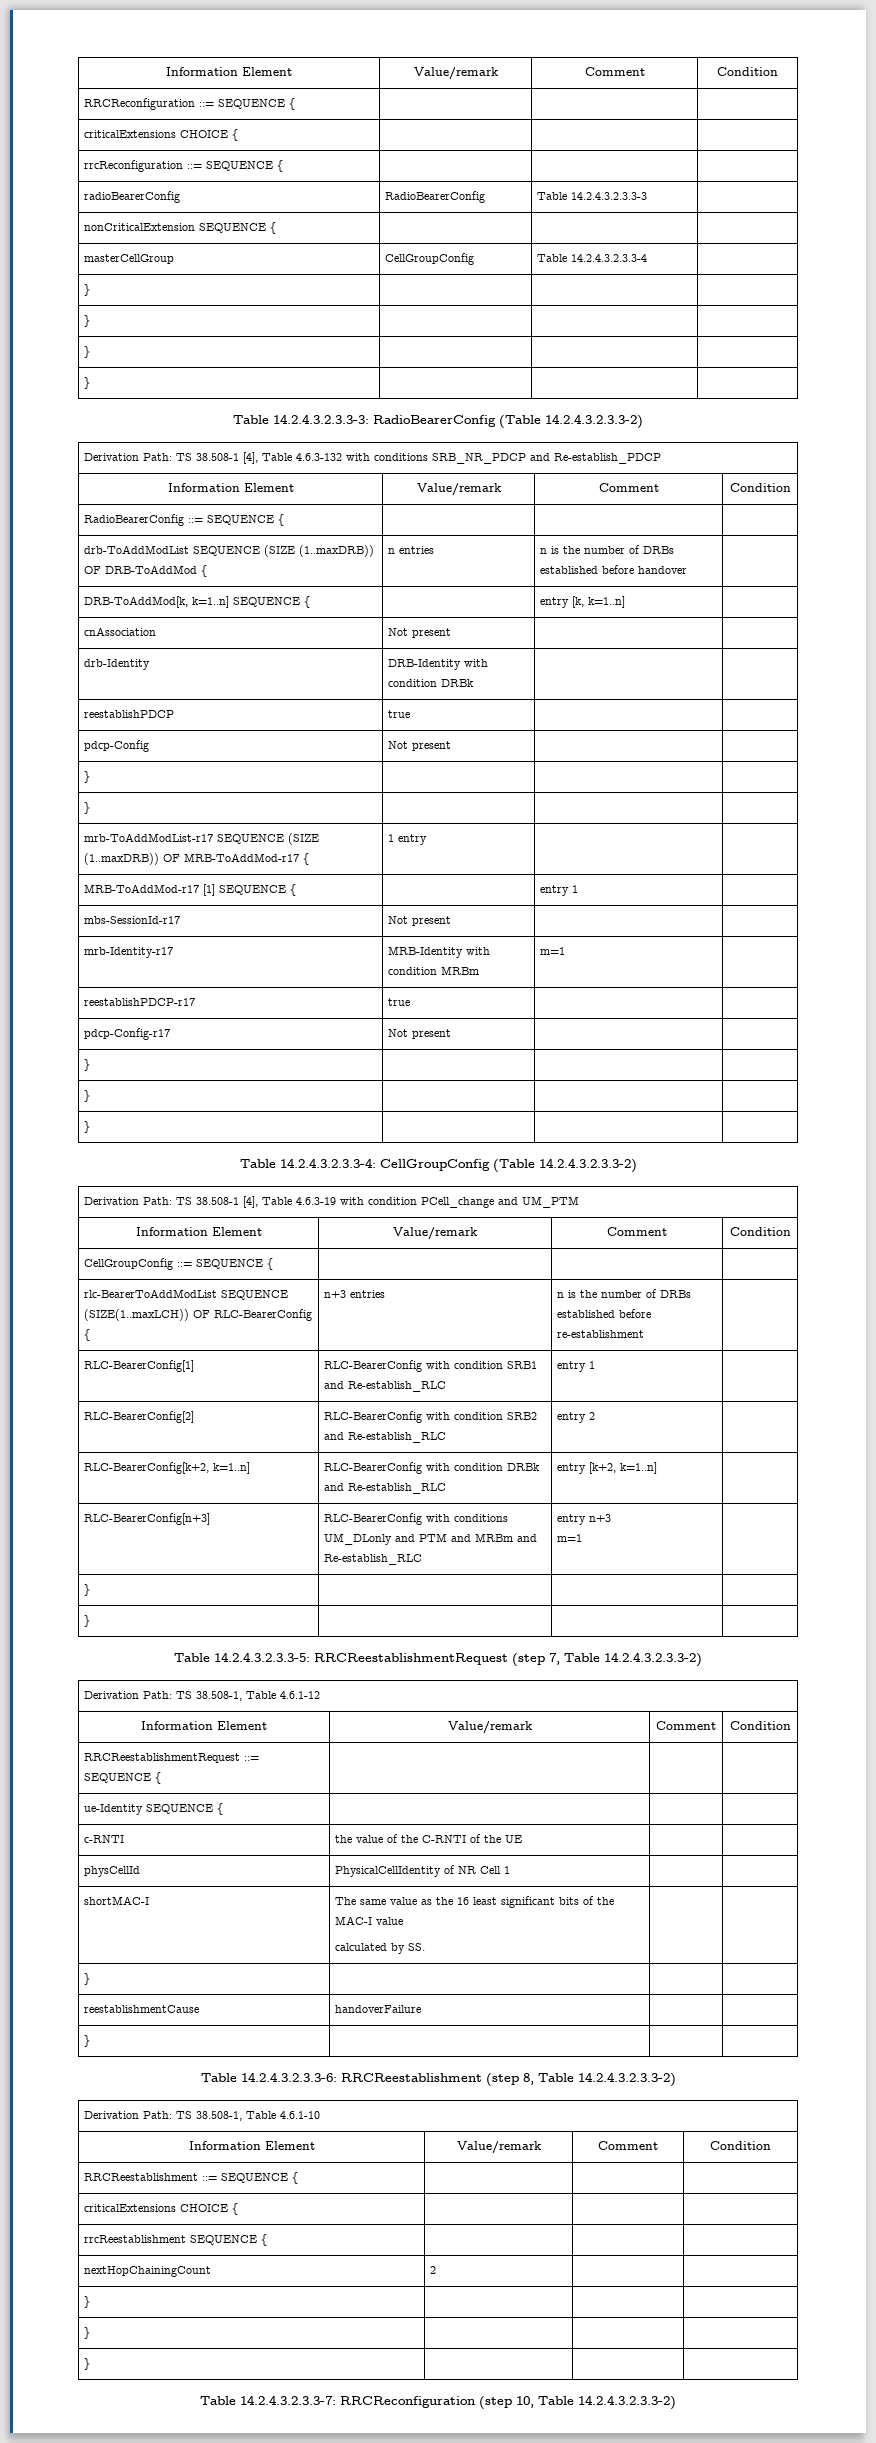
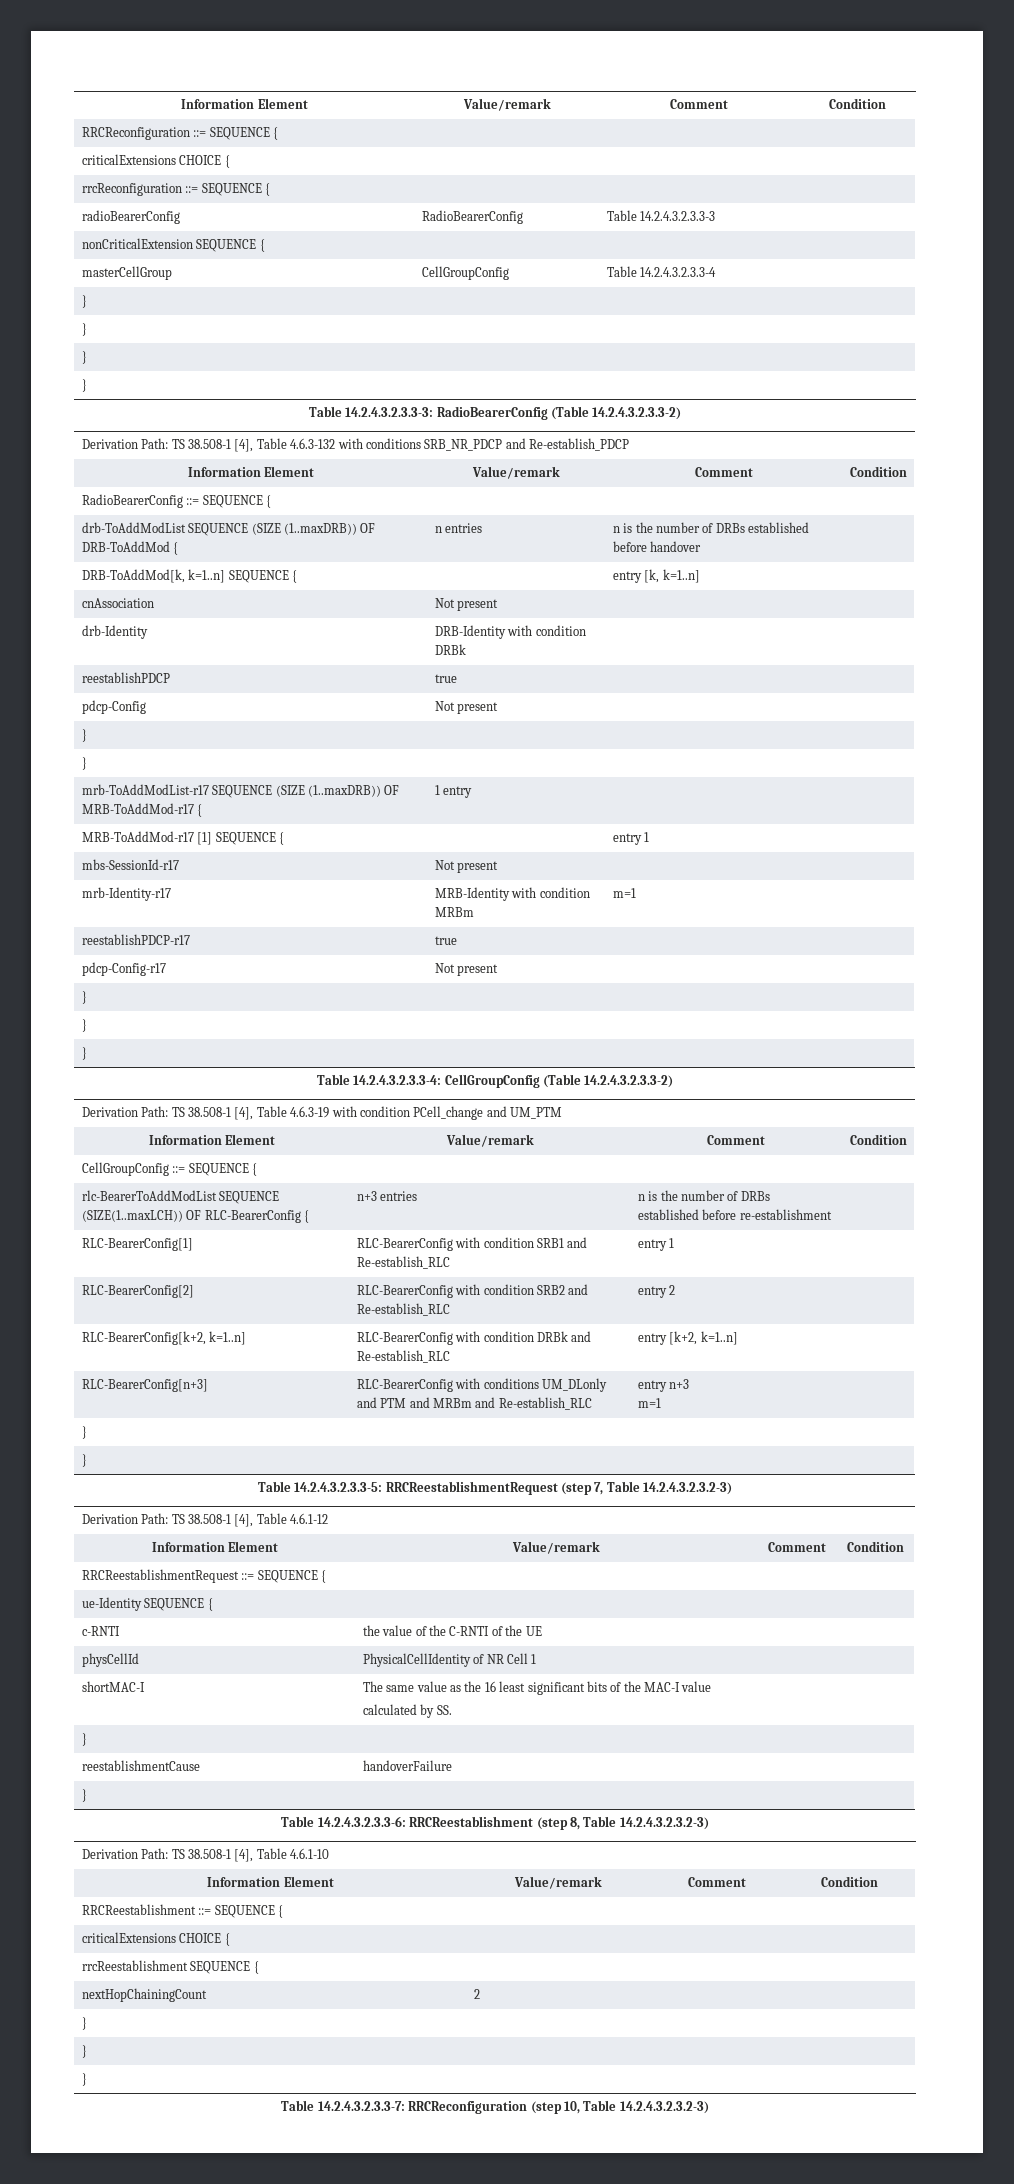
- Table 14.2.4.3.2.3.3-5: RRCReestablishmentRequest (step 7, Table 14.2.4.3.2.3.3-2)
- Derivation Path: TS 38.508-1, Table 4.6.1-12
+ Table 14.2.4.3.2.3.3-5: RRCReestablishmentRequest (step 7, Table 14.2.4.3.2.3.2-3)
+ Derivation Path: TS 38.508-1 [4], Table 4.6.1-12
- Table 14.2.4.3.2.3.3-6: RRCReestablishment (step 8, Table 14.2.4.3.2.3.3-2)
- Derivation Path: TS 38.508-1, Table 4.6.1-10
+ Table 14.2.4.3.2.3.3-6: RRCReestablishment (step 8, Table 14.2.4.3.2.3.2-3)
+ Derivation Path: TS 38.508-1 [4], Table 4.6.1-10
- Table 14.2.4.3.2.3.3-7: RRCReconfiguration (step 10, Table 14.2.4.3.2.3.3-2)
+ Table 14.2.4.3.2.3.3-7: RRCReconfiguration (step 10, Table 14.2.4.3.2.3.2-3)

